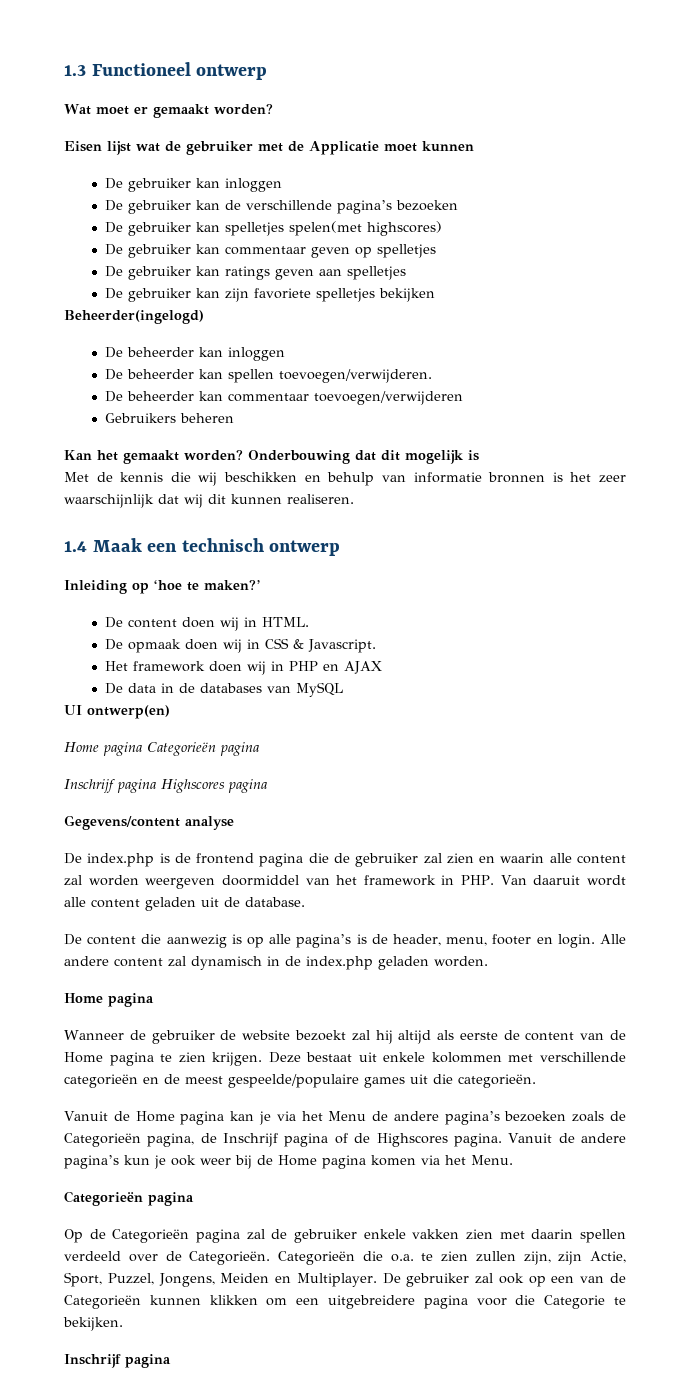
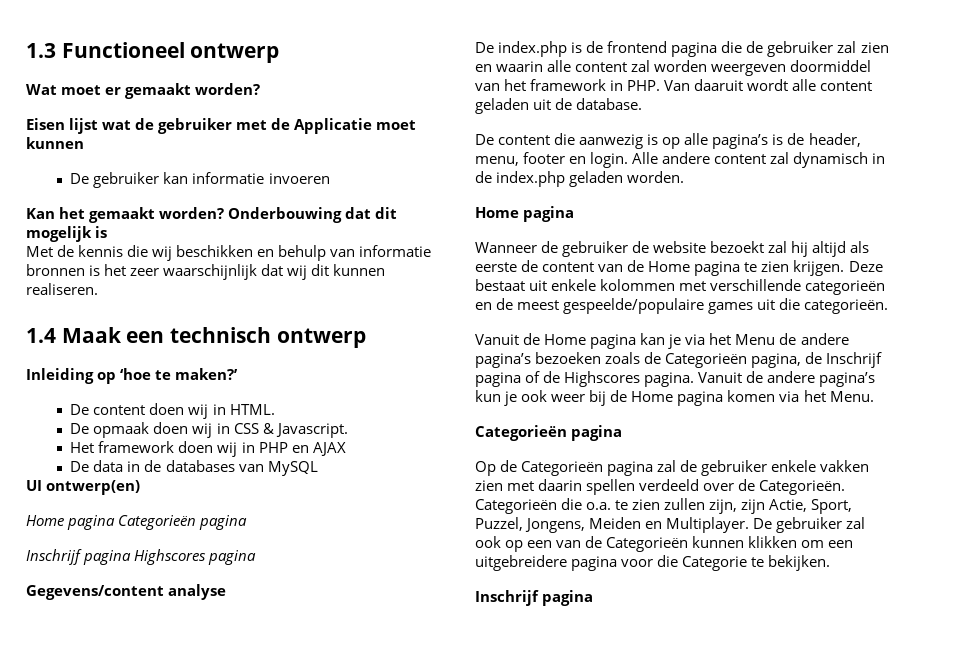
- De gebruiker kan inloggen
- De gebruiker kan de verschillende pagina’s bezoeken
- De gebruiker kan spelletjes spelen(met highscores)
- De gebruiker kan commentaar geven op spelletjes
- De gebruiker kan ratings geven aan spelletjes
- De gebruiker kan zijn favoriete spelletjes bekijken
- Beheerder(ingelogd)
- De beheerder kan inloggen
- De beheerder kan spellen toevoegen/verwijderen.
- De beheerder kan commentaar toevoegen/verwijderen
- Gebruikers beheren
+ De gebruiker kan informatie invoeren

